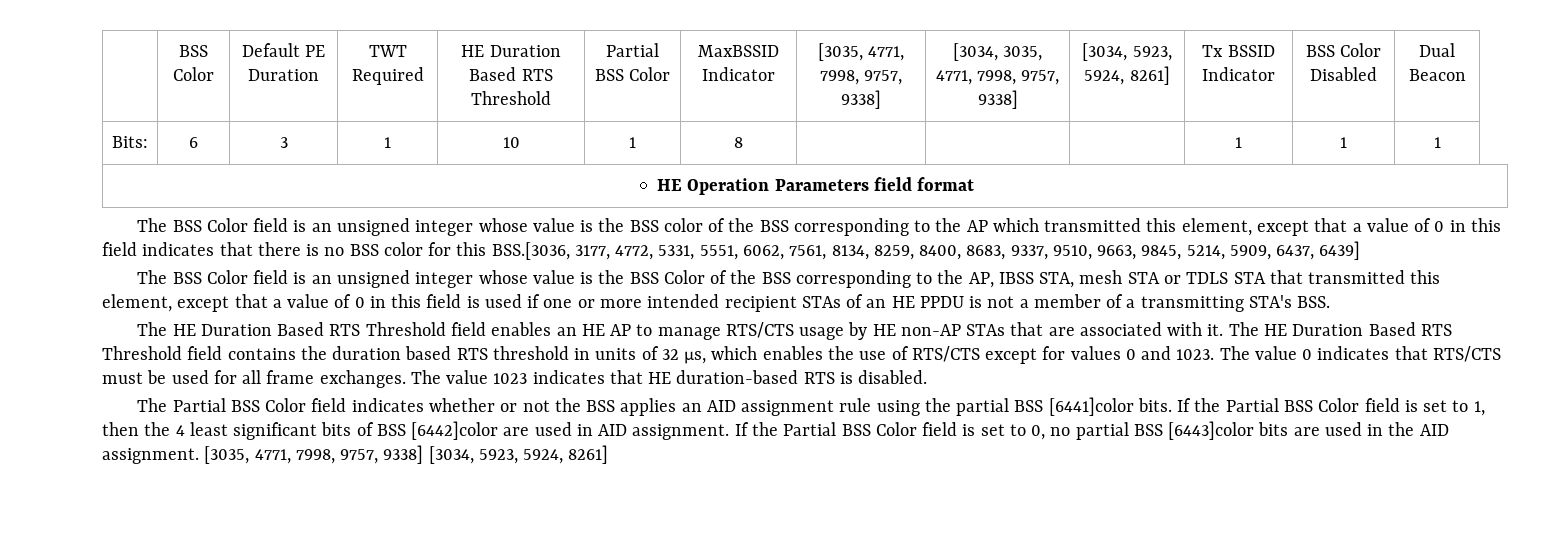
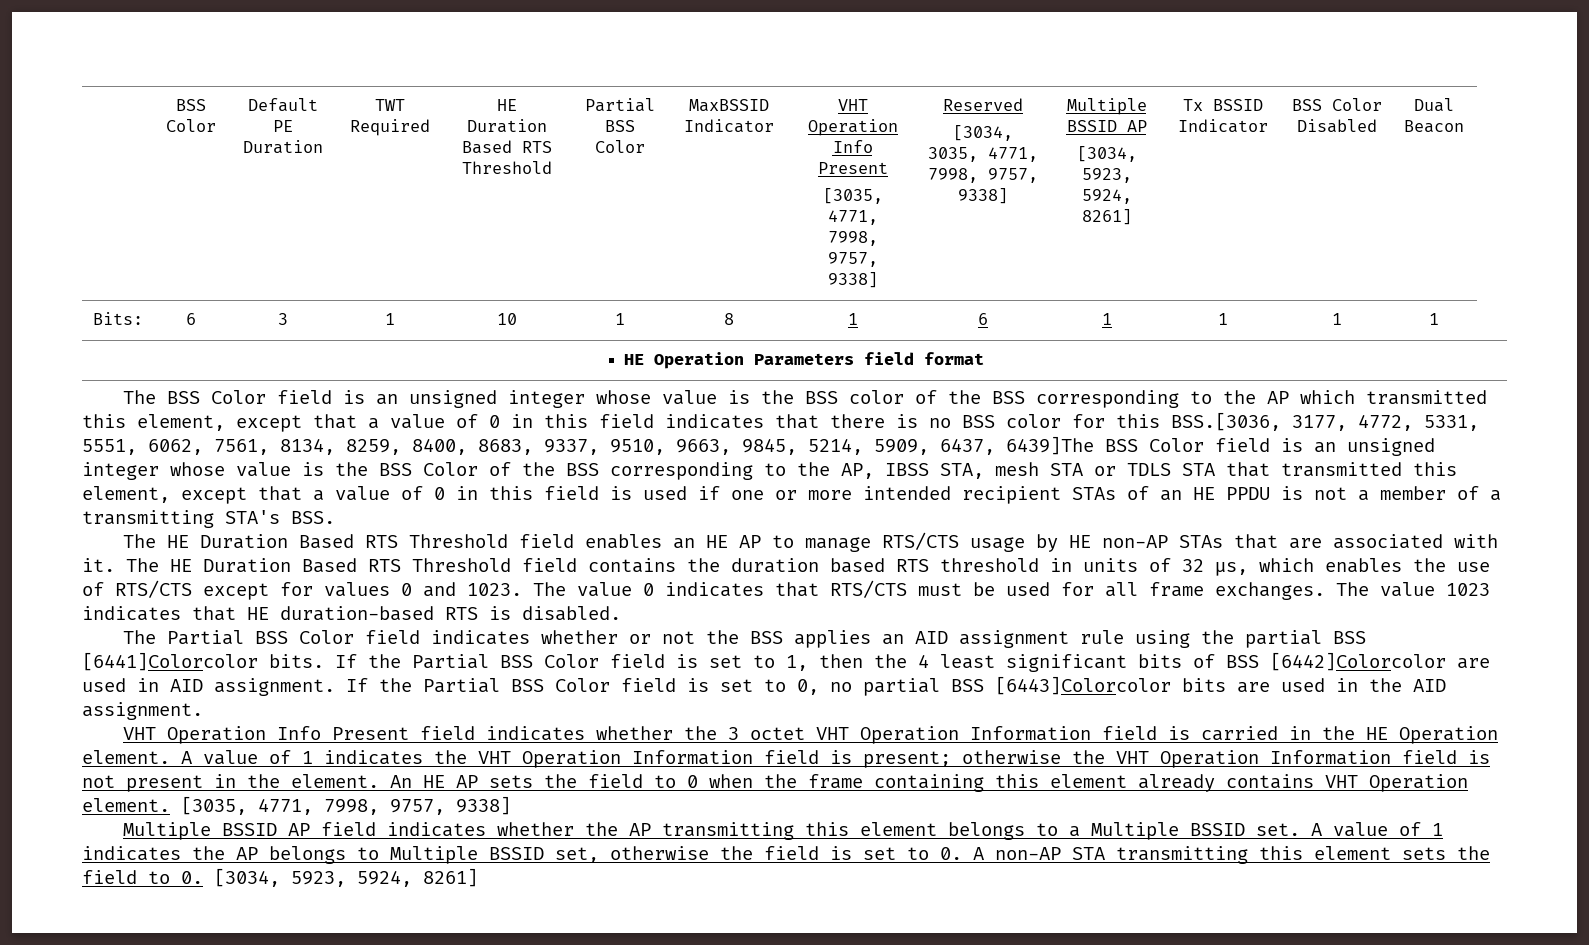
- MaxBSSID Indicator
+ MaxBSSID Indicator | VHT Operation Info Present
+ Reserved
- [3034, 3035, 4771, 7998, 9757, 9338]
+ [3034, 3035, 4771, 7998, 9757, 9338] | Multiple BSSID AP
- Bits: | 6 | 3 | 1 | 10 | 1 | 8 | | | | 1 | 1 | 1
+ Bits: | 6 | 3 | 1 | 10 | 1 | 8 | 1 | 6 | 1 | 1 | 1 | 1
- The BSS Color field is an unsigned integer whose value is the BSS color of the BSS corresponding to the AP which transmitted this element, except that a value of 0 in this field indicates that there is no BSS color for this BSS.[3036, 3177, 4772, 5331, 5551, 6062, 7561, 8134, 8259, 8400, 8683, 9337, 9510, 9663, 9845, 5214, 5909, 6437, 6439]
- The BSS Color field is an unsigned integer whose value is the BSS Color of the BSS corresponding to the AP, IBSS STA, mesh STA or TDLS STA that transmitted this element, except that a value of 0 in this field is used if one or more intended recipient STAs of an HE PPDU is not a member of a transmitting STA's BSS.
+ The BSS Color field is an unsigned integer whose value is the BSS color of the BSS corresponding to the AP which transmitted this element, except that a value of 0 in this field indicates that there is no BSS color for this BSS.[3036, 3177, 4772, 5331, 5551, 6062, 7561, 8134, 8259, 8400, 8683, 9337, 9510, 9663, 9845, 5214, 5909, 6437, 6439]The BSS Color field is an unsigned integer whose value is the BSS Color of the BSS corresponding to the AP, IBSS STA, mesh STA or TDLS STA that transmitted this element, except that a value of 0 in this field is used if one or more intended recipient STAs of an HE PPDU is not a member of a transmitting STA's BSS.
- The Partial BSS Color field indicates whether or not the BSS applies an AID assignment rule using the partial BSS [6441]color bits.
+ The Partial BSS Color field indicates whether or not the BSS applies an AID assignment rule using the partial BSS [6441]Colorcolor bits.
- If the Partial BSS Color field is set to 1, then the 4 least significant bits of BSS [6442]color are used in AID assignment.
+ If the Partial BSS Color field is set to 1, then the 4 least significant bits of BSS [6442]Colorcolor are used in AID assignment.
- If the Partial BSS Color field is set to 0, no partial BSS [6443]color bits are used in the AID assignment. [3035, 4771, 7998, 9757, 9338] [3034, 5923, 5924, 8261]
+ If the Partial BSS Color field is set to 0, no partial BSS [6443]Colorcolor bits are used in the AID assignment.
+ VHT Operation Info Present field indicates whether the 3 octet VHT Operation Information field is carried in the HE Operation element. A value of 1 indicates the VHT Operation Information field is present; otherwise the VHT Operation Information field is not present in the element. An HE AP sets the field to 0 when the frame containing this element already contains VHT Operation element. [3035, 4771, 7998, 9757, 9338]
+ Multiple BSSID AP field indicates whether the AP transmitting this element belongs to a Multiple BSSID set. A value of 1 indicates the AP belongs to Multiple BSSID set, otherwise the field is set to 0. A non-AP STA transmitting this element sets the field to 0. [3034, 5923, 5924, 8261]

